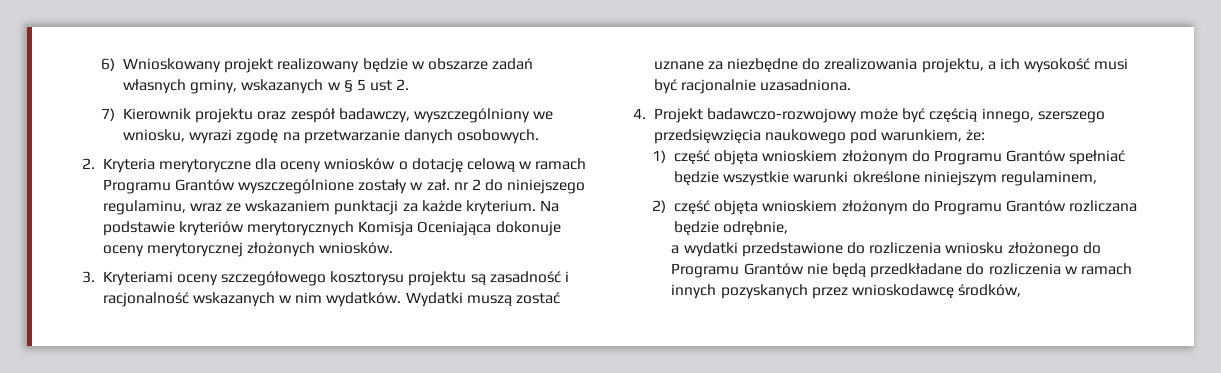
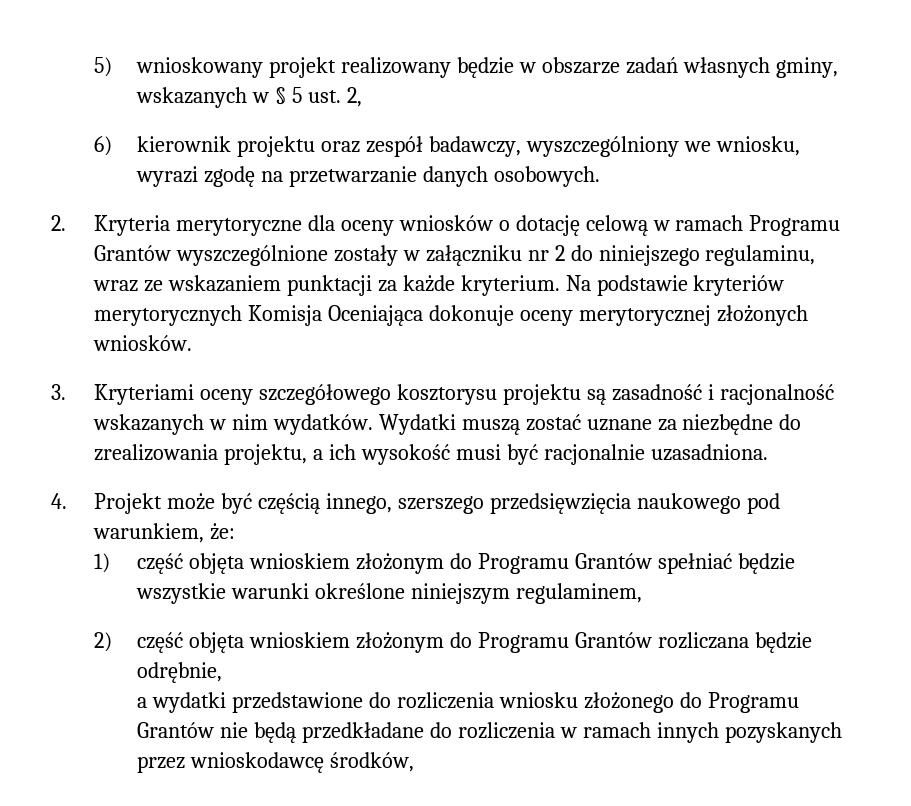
- 6) Wnioskowany projekt realizowany będzie w obszarze zadań własnych gminy, wskazanych w § 5 ust 2.
- 7) Kierownik projektu oraz zespół badawczy, wyszczególniony we wniosku, wyrazi zgodę na przetwarzanie danych osobowych.
+ 5) wnioskowany projekt realizowany będzie w obszarze zadań własnych gminy, wskazanych w § 5 ust. 2,
+ 6) kierownik projektu oraz zespół badawczy, wyszczególniony we wniosku, wyrazi zgodę na przetwarzanie danych osobowych.
- 2. Kryteria merytoryczne dla oceny wniosków o dotację celową w ramach Programu Grantów wyszczególnione zostały w zał. nr 2 do niniejszego regulaminu, wraz ze wskazaniem punktacji za każde kryterium.
+ 2. Kryteria merytoryczne dla oceny wniosków o dotację celową w ramach Programu Grantów wyszczególnione zostały w załączniku nr 2 do niniejszego regulaminu, wraz ze wskazaniem punktacji za każde kryterium.
- 4. Projekt badawczo-rozwojowy może być częścią innego, szerszego przedsięwzięcia naukowego pod warunkiem, że:
+ 4. Projekt może być częścią innego, szerszego przedsięwzięcia naukowego pod warunkiem, że:

